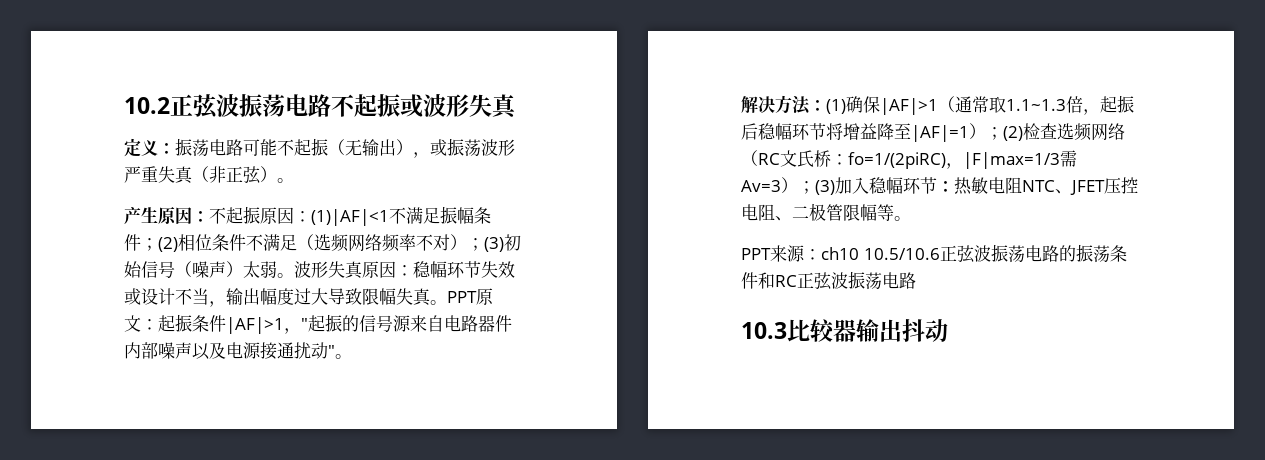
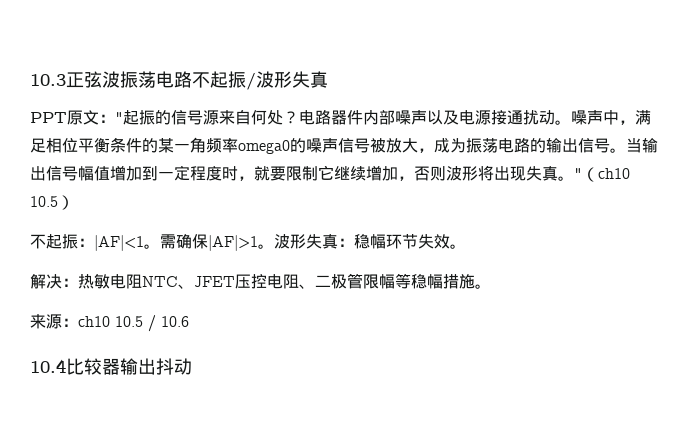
- 10.2正弦波振荡电路不起振或波形失真
+ 10.3正弦波振荡电路不起振/波形失真
- 定义：振荡电路可能不起振（无输出），或振荡波形严重失真（非正弦）。
- 产生原因：不起振原因：(1)|AF|<1不满足振幅条件；(2)相位条件不满足（选频网络频率不对）；(3)初始信号（噪声）太弱。波形失真原因：稳幅环节失效或设计不当，输出幅度过大导致限幅失真。PPT原文：起振条件|AF|>1，"起振的信号源来自电路器件内部噪声以及电源接通扰动"。
- 解决方法：(1)确保|AF|>1（通常取1.1~1.3倍，起振后稳幅环节将增益降至|AF|=1）；(2)检查选频网络（RC文氏桥：fo=1/(2piRC)，|F|max=1/3需Av=3）；(3)加入稳幅环节：热敏电阻NTC、JFET压控电阻、二极管限幅等。
- PPT来源：ch10 10.5/10.6正弦波振荡电路的振荡条件和RC正弦波振荡电路
- 10.3比较器输出抖动
+ PPT原文："起振的信号源来自何处？电路器件内部噪声以及电源接通扰动。噪声中，满足相位平衡条件的某一角频率omega0的噪声信号被放大，成为振荡电路的输出信号。当输出信号幅值增加到一定程度时，就要限制它继续增加，否则波形将出现失真。"（ch10 10.5）
+ 不起振：|AF|<1。需确保|AF|>1。波形失真：稳幅环节失效。
+ 解决：热敏电阻NTC、JFET压控电阻、二极管限幅等稳幅措施。
+ 来源：ch10 10.5 / 10.6
+ 10.4比较器输出抖动

